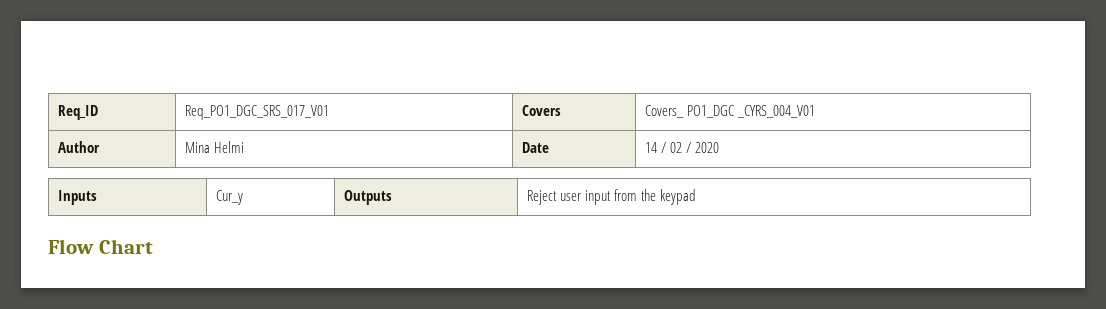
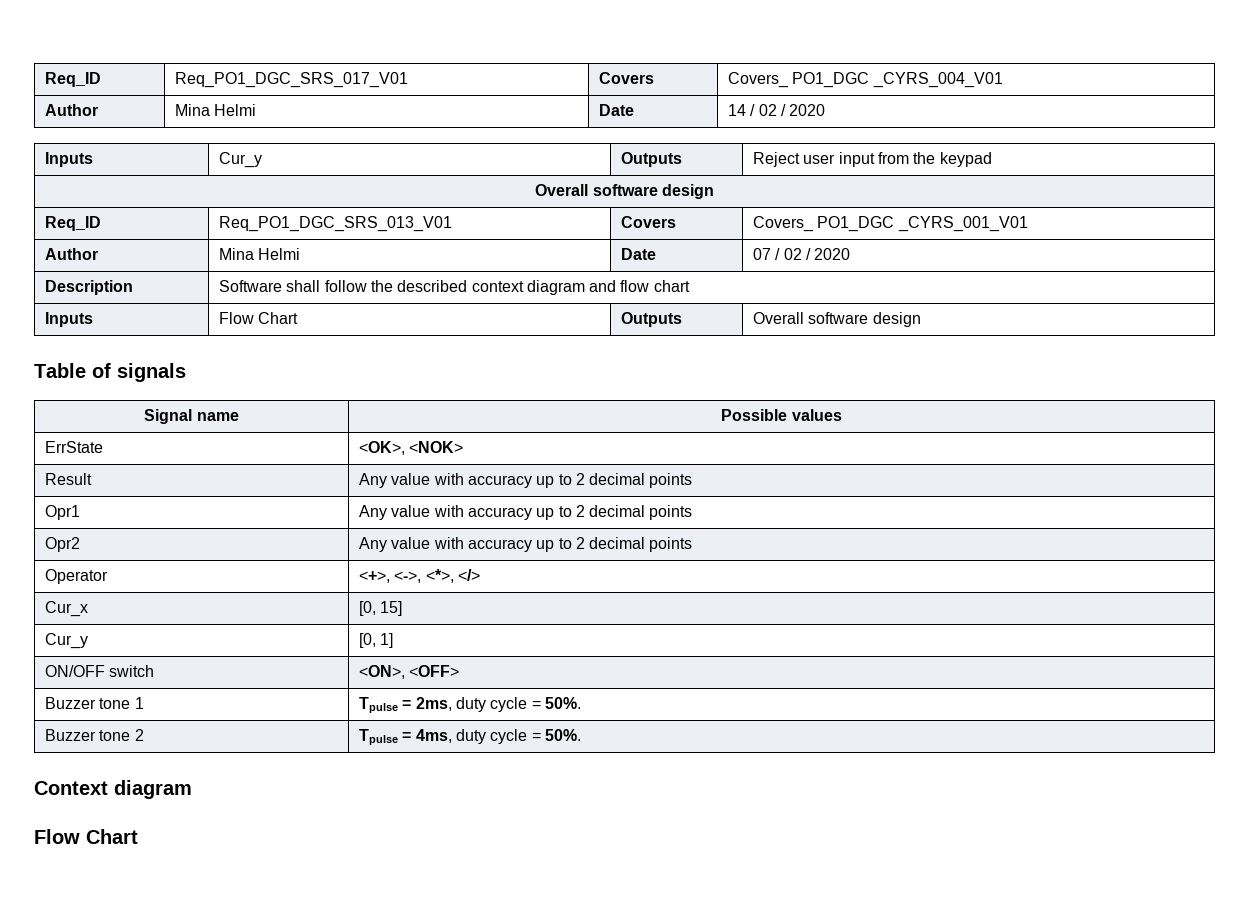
  Inputs | Cur_y | Outputs | Reject user input from the keypad
+ Overall software design
+ Req_ID | Req_PO1_DGC_SRS_013_V01 | Covers | Covers_ PO1_DGC _CYRS_001_V01
+ Author | Mina Helmi | Date | 07 / 02 / 2020
+ Description | Software shall follow the described context diagram and flow chart
+ Inputs | Flow Chart | Outputs | Overall software design
+ Table of signals
+ Signal name | Possible values
+ ErrState | <OK>, <NOK>
+ Result | Any value with accuracy up to 2 decimal points
+ Opr1 | Any value with accuracy up to 2 decimal points
+ Opr2 | Any value with accuracy up to 2 decimal points
+ Operator | <+>, <->, <*>, </>
+ Cur_x | [0, 15]
+ Cur_y | [0, 1]
+ ON/OFF switch | <ON>, <OFF>
+ Buzzer tone 1 | Tpulse = 2ms, duty cycle = 50%.
+ Buzzer tone 2 | Tpulse = 4ms, duty cycle = 50%.
+ Context diagram

